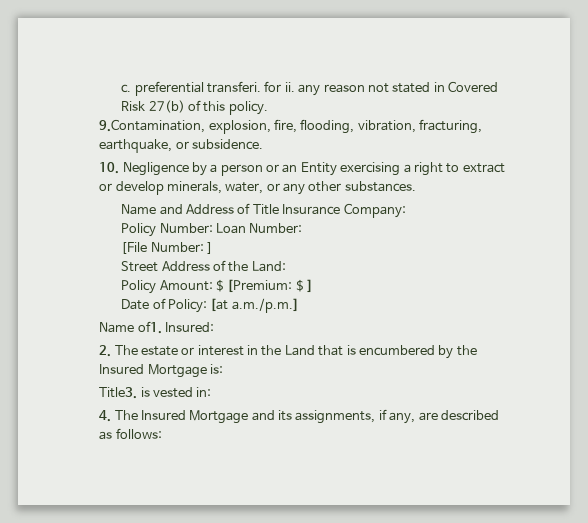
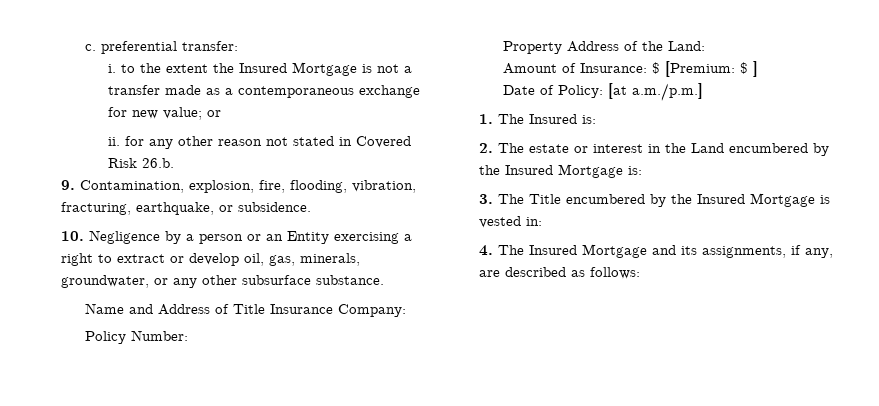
- c. preferential transferi. for ii. any reason not stated in Covered Risk 27(b) of this policy.
- 9.Contamination, explosion, fire, flooding, vibration, fracturing, earthquake, or subsidence.
+ c. preferential transfer:
+ i. to the extent the Insured Mortgage is not a transfer made as a contemporaneous exchange for new value; or
+ ii. for any other reason not stated in Covered Risk 26.b.
+ 9. Contamination, explosion, fire, flooding, vibration, fracturing, earthquake, or subsidence.
- 10. Negligence by a person or an Entity exercising a right to extract or develop minerals, water, or any other substances.
+ 10. Negligence by a person or an Entity exercising a right to extract or develop oil, gas, minerals, groundwater, or any other subsurface substance.
- Policy Number: Loan Number:
- [File Number: ]
- Street Address of the Land:
+ Policy Number:
+ Property Address of the Land:
- Policy Amount: $ [Premium: $ ]
+ Amount of Insurance: $ [Premium: $ ]
- Name of1. Insured:
+ 1. The Insured is:
- 2. The estate or interest in the Land that is encumbered by the Insured Mortgage is:
+ 2. The estate or interest in the Land encumbered by the Insured Mortgage is:
- Title3. is vested in:
+ 3. The Title encumbered by the Insured Mortgage is vested in:

